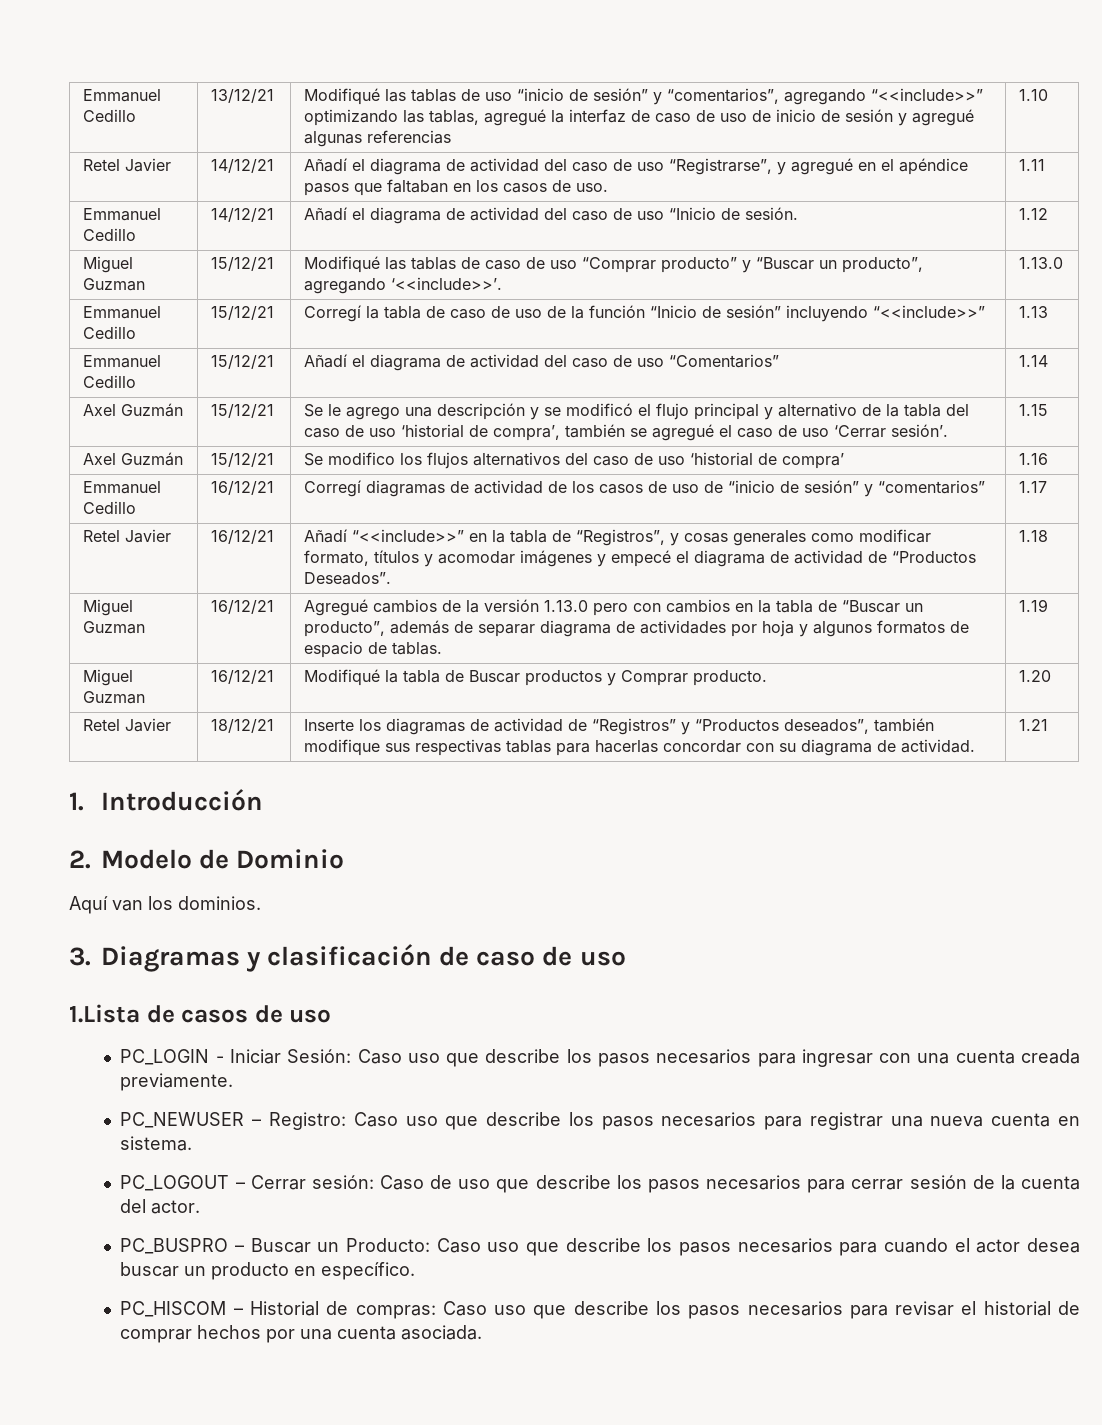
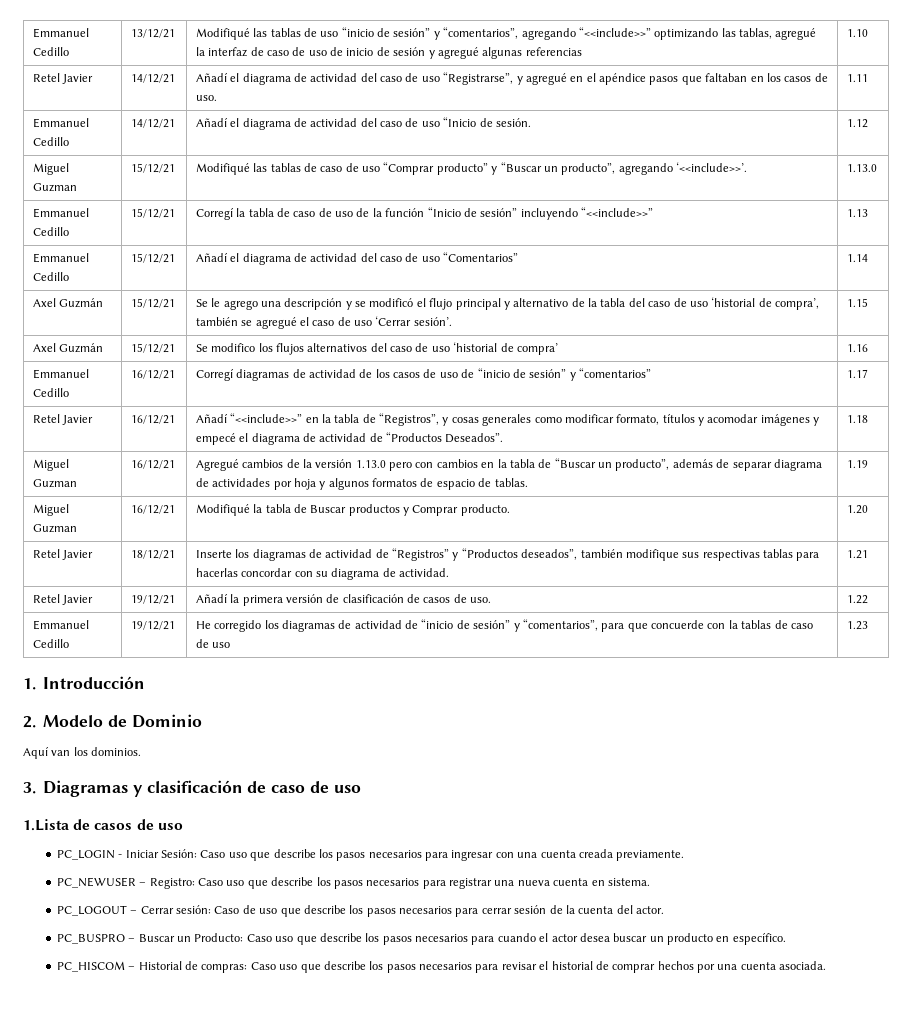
+ Retel Javier | 19/12/21 | Añadí la primera versión de clasificación de casos de uso. | 1.22
+ Emmanuel Cedillo | 19/12/21 | He corregido los diagramas de actividad de “inicio de sesión” y “comentarios”, para que concuerde con la tablas de caso de uso | 1.23

